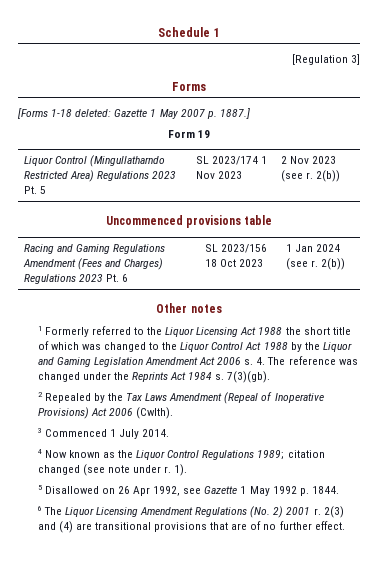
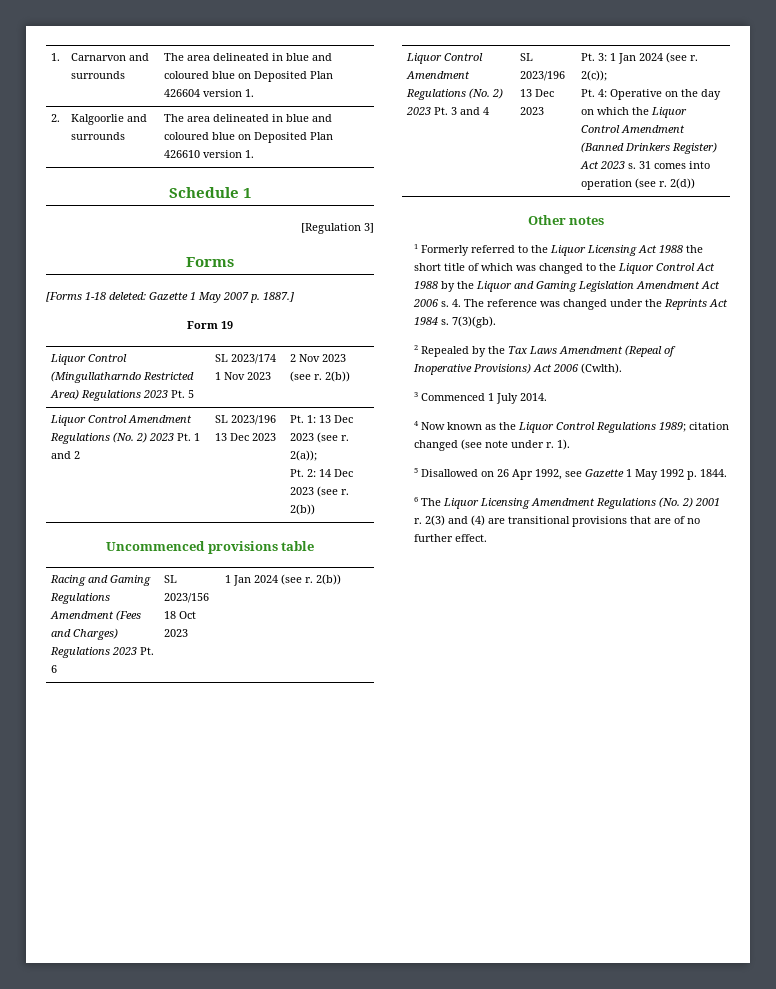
+ 1. | Carnarvon and surrounds | The area delineated in blue and coloured blue on Deposited Plan 426604 version 1.
+ 2. | Kalgoorlie and surrounds | The area delineated in blue and coloured blue on Deposited Plan 426610 version 1.
+ Liquor Control Amendment Regulations (No. 2) 2023 Pt. 1 and 2 | SL 2023/196 13 Dec 2023 | Pt. 1: 13 Dec 2023 (see r. 2(a));
+ Pt. 2: 14 Dec 2023 (see r. 2(b))
+ Liquor Control Amendment Regulations (No. 2) 2023 Pt. 3 and 4 | SL 2023/196 13 Dec 2023 | Pt. 3: 1 Jan 2024 (see r. 2(c));
+ Pt. 4: Operative on the day on which the Liquor Control Amendment (Banned Drinkers Register) Act 2023 s. 31 comes into operation (see r. 2(d))

